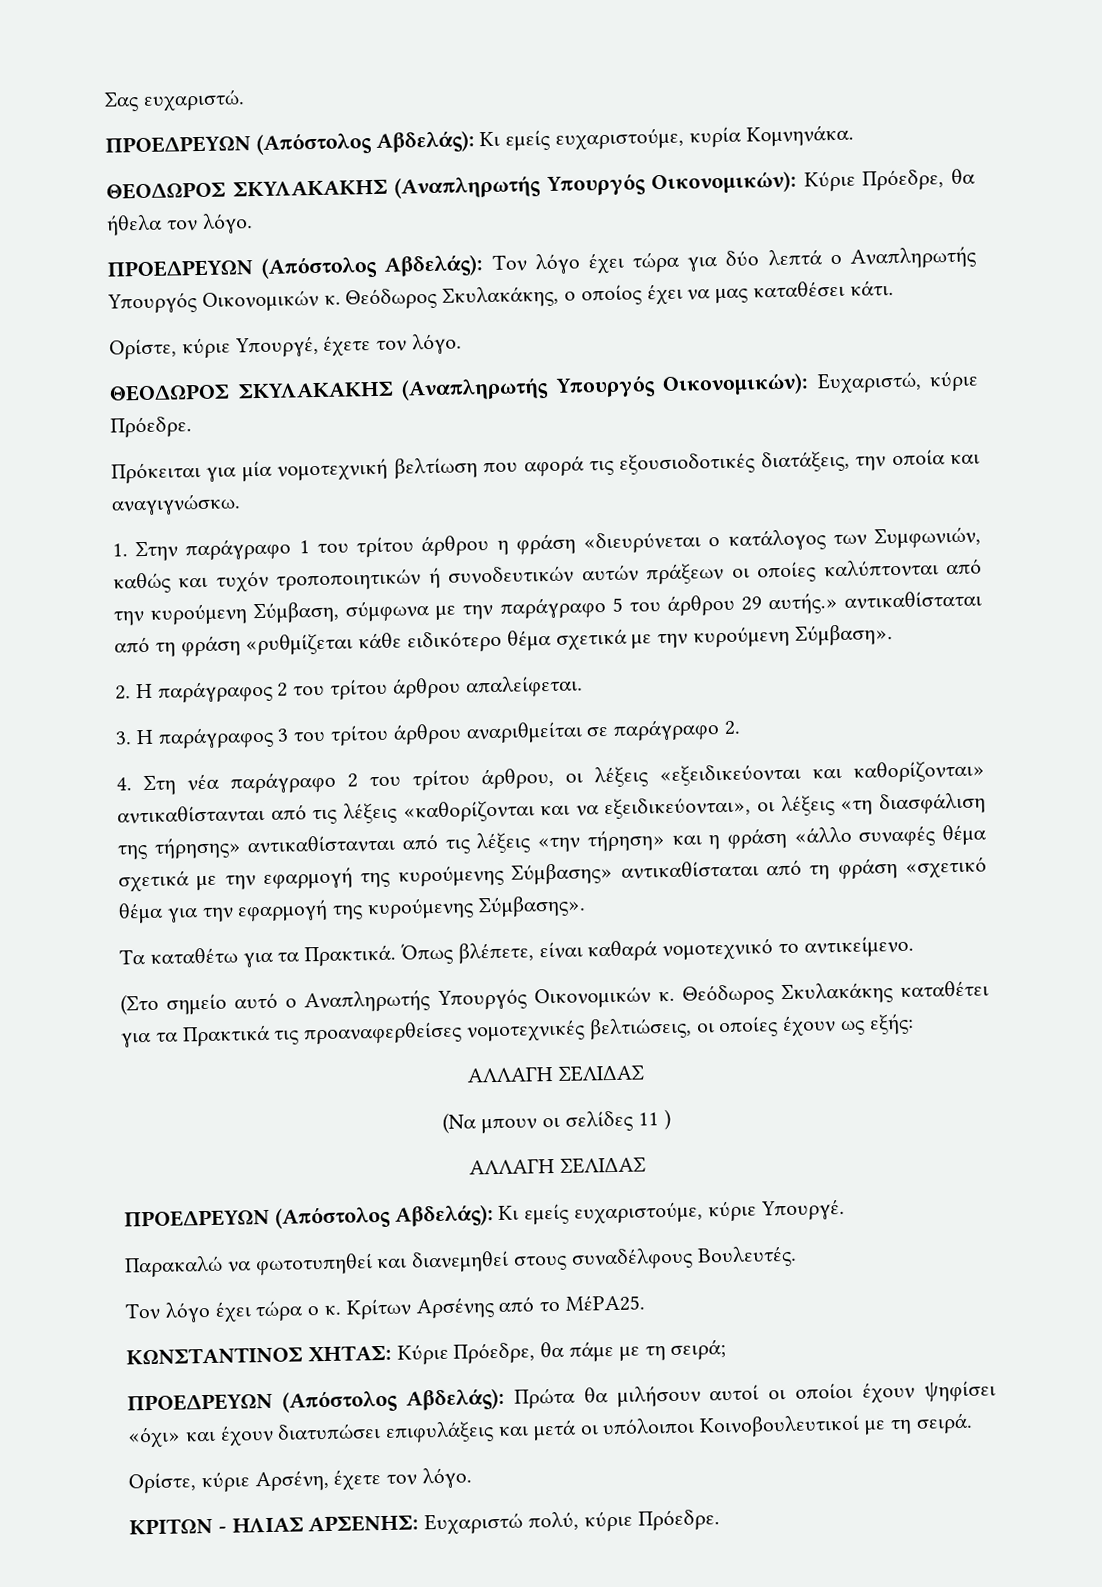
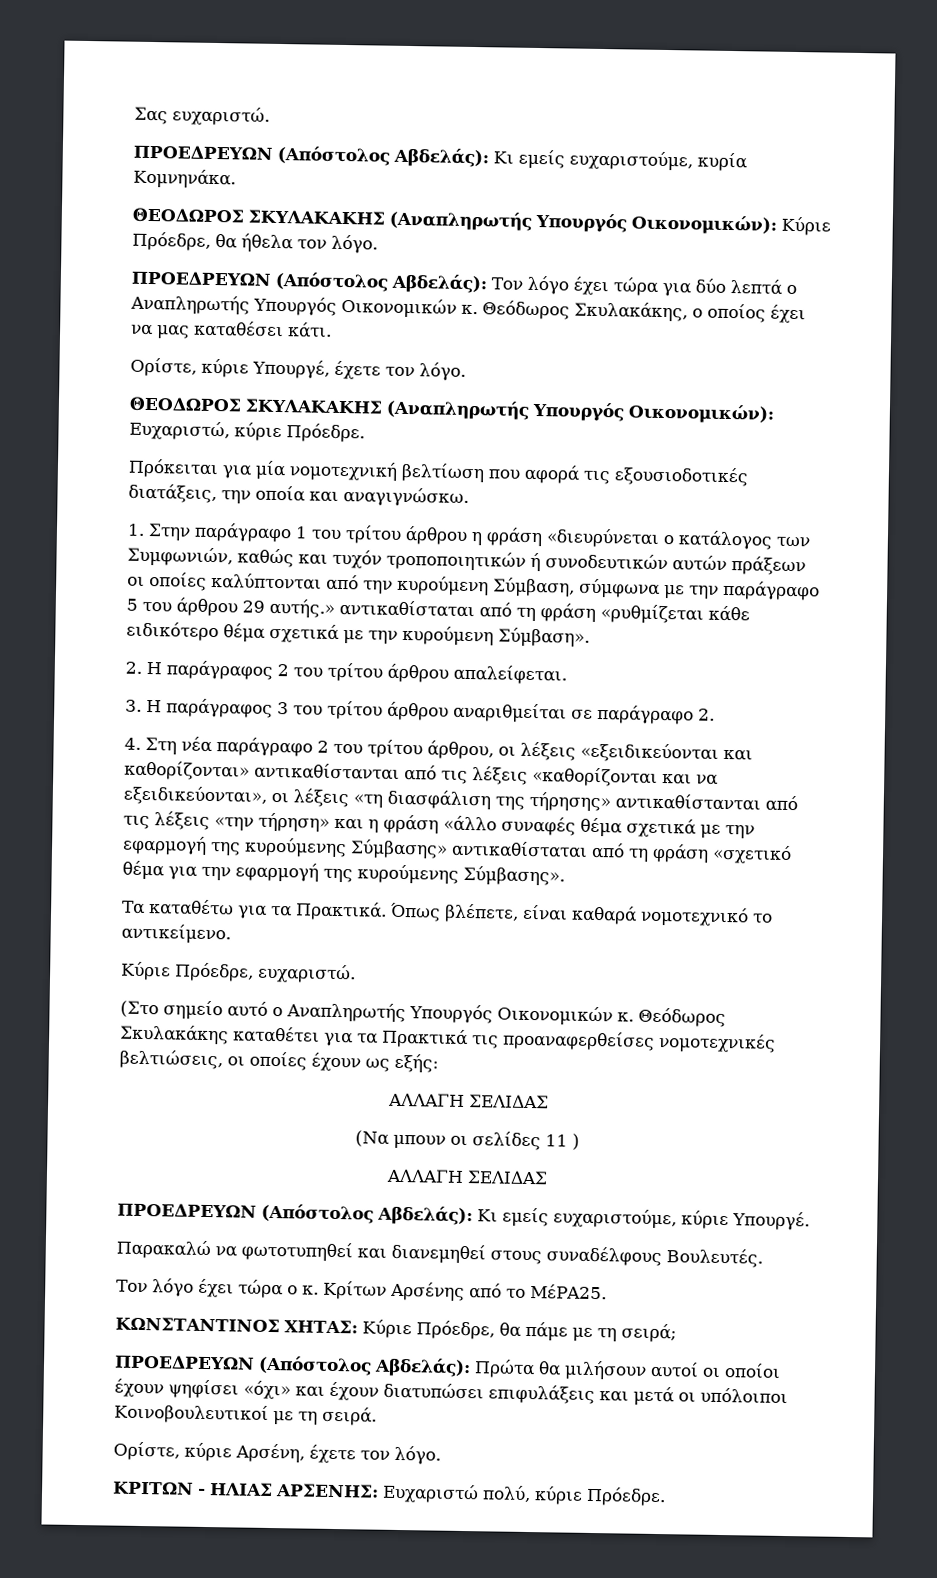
+ Κύριε Πρόεδρε, ευχαριστώ.

